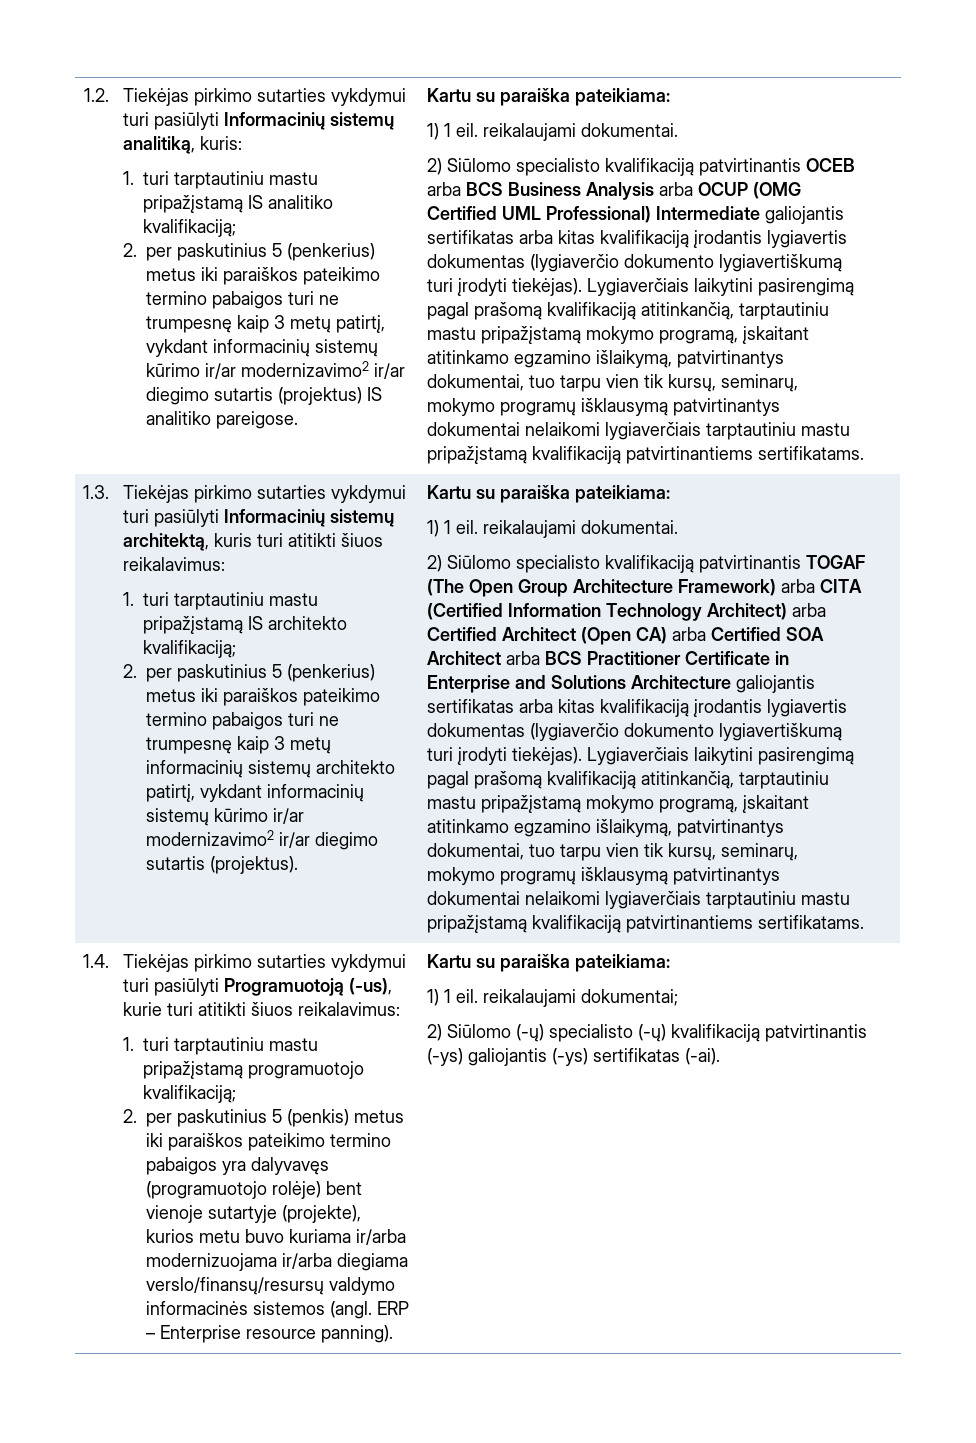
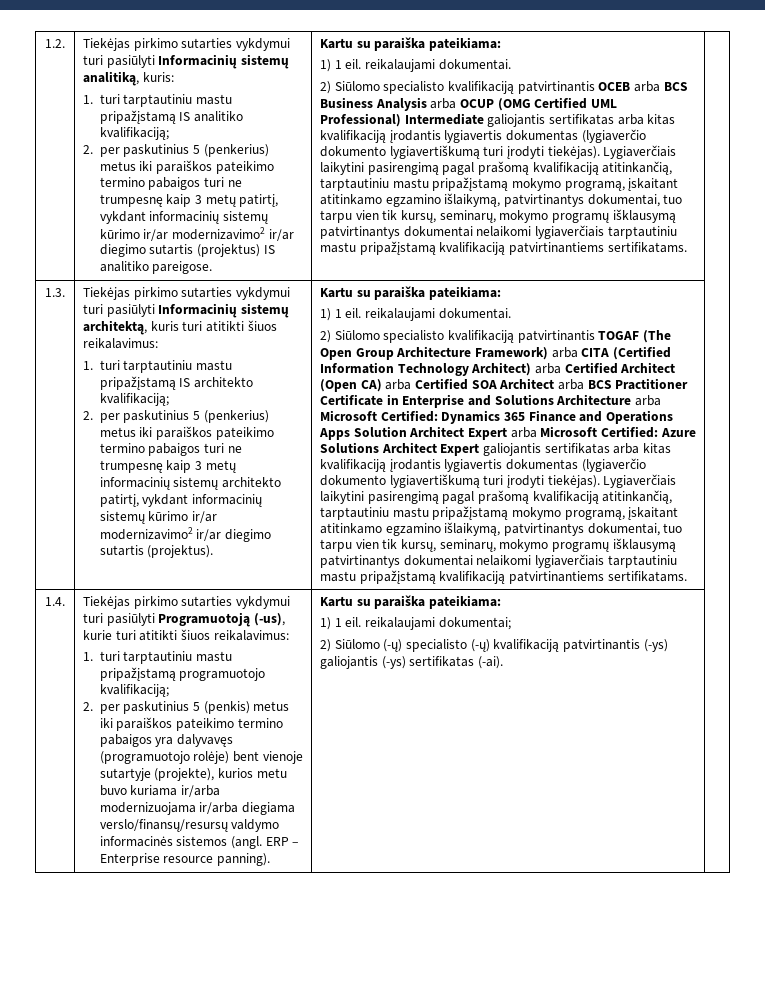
- 2) Siūlomo specialisto kvalifikaciją patvirtinantis TOGAF (The Open Group Architecture Framework) arba CITA (Certified Information Technology Architect) arba Certified Architect (Open CA) arba Certified SOA Architect arba BCS Practitioner Certificate in Enterprise and Solutions Architecture galiojantis sertifikatas arba kitas kvalifikaciją įrodantis lygiavertis dokumentas (lygiaverčio dokumento lygiavertiškumą turi įrodyti tiekėjas).
+ 2) Siūlomo specialisto kvalifikaciją patvirtinantis TOGAF (The Open Group Architecture Framework) arba CITA (Certified Information Technology Architect) arba Certified Architect (Open CA) arba Certified SOA Architect arba BCS Practitioner Certificate in Enterprise and Solutions Architecture arba Microsoft Certified: Dynamics 365 Finance and Operations Apps Solution Architect Expert arba Microsoft Certified: Azure Solutions Architect Expert galiojantis sertifikatas arba kitas kvalifikaciją įrodantis lygiavertis dokumentas (lygiaverčio dokumento lygiavertiškumą turi įrodyti tiekėjas).

